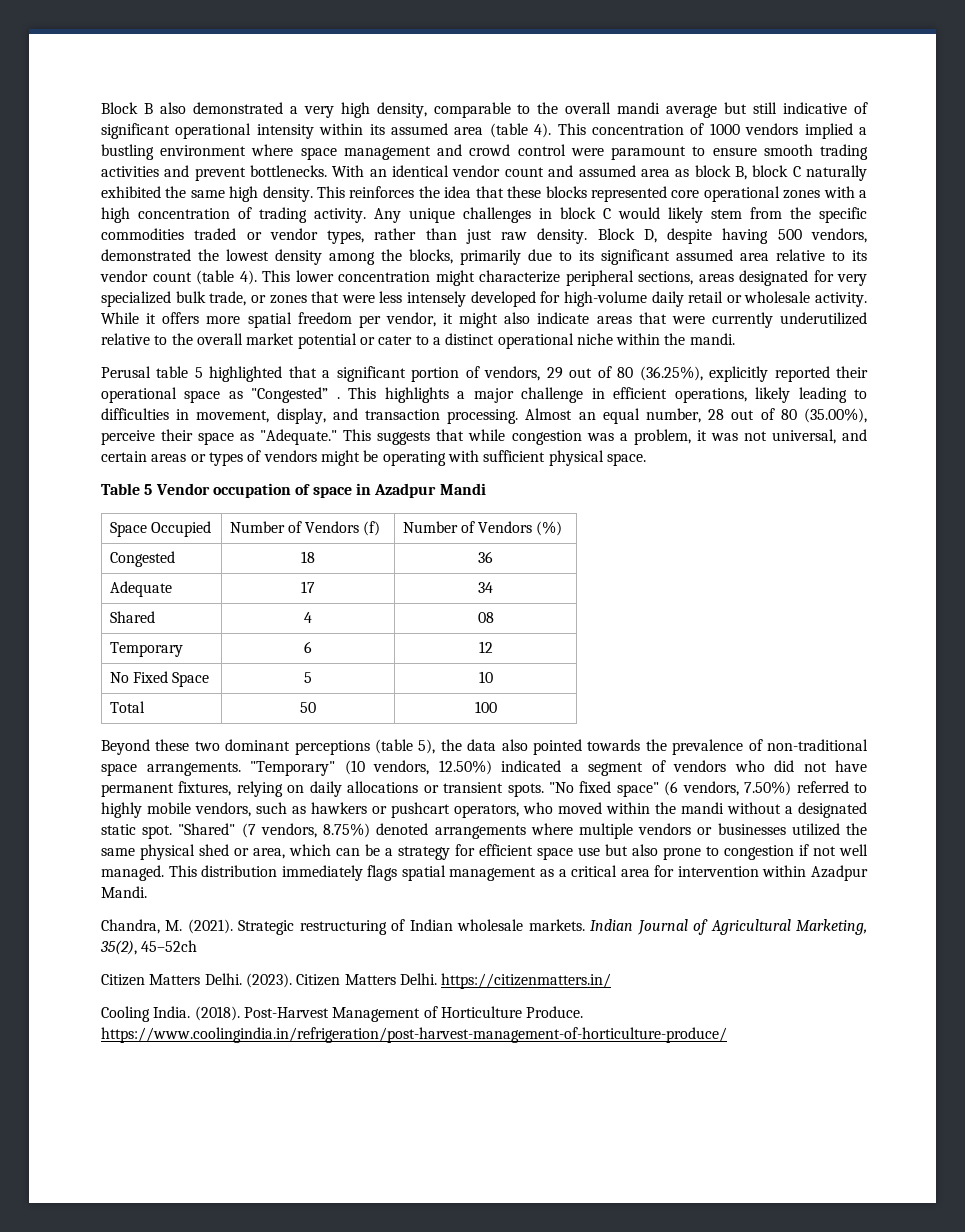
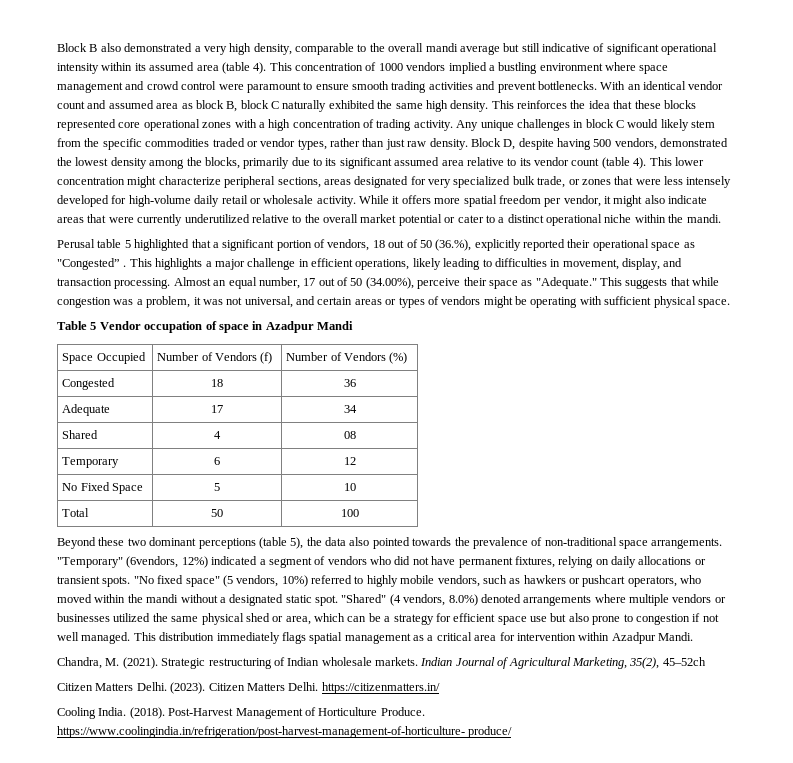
- Perusal table 5 highlighted that a significant portion of vendors, 29 out of 80 (36.25%), explicitly reported their operational space as "Congested” .
+ Perusal table 5 highlighted that a significant portion of vendors, 18 out of 50 (36.%), explicitly reported their operational space as "Congested” .
- Almost an equal number, 28 out of 80 (35.00%), perceive their space as "Adequate."
+ Almost an equal number, 17 out of 50 (34.00%), perceive their space as "Adequate."
- "Temporary" (10 vendors, 12.50%) indicated a segment of vendors who did not have permanent fixtures, relying on daily allocations or transient spots.
+ "Temporary" (6vendors, 12%) indicated a segment of vendors who did not have permanent fixtures, relying on daily allocations or transient spots.
- "No fixed space" (6 vendors, 7.50%) referred to highly mobile vendors, such as hawkers or pushcart operators, who moved within the mandi without a designated static spot.
+ "No fixed space" (5 vendors, 10%) referred to highly mobile vendors, such as hawkers or pushcart operators, who moved within the mandi without a designated static spot.
- "Shared" (7 vendors, 8.75%) denoted arrangements where multiple vendors or businesses utilized the same physical shed or area, which can be a strategy for efficient space use but also prone to congestion if not well managed.
+ "Shared" (4 vendors, 8.0%) denoted arrangements where multiple vendors or businesses utilized the same physical shed or area, which can be a strategy for efficient space use but also prone to congestion if not well managed.
- Post-Harvest Management of Horticulture Produce. https://www.coolingindia.in/refrigeration/post-harvest-management-of-horticulture-produce/
+ Post-Harvest Management of Horticulture Produce. https://www.coolingindia.in/refrigeration/post-harvest-management-of-horticulture- produce/

